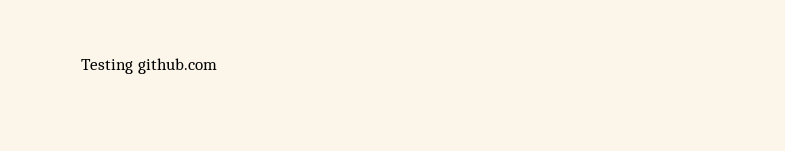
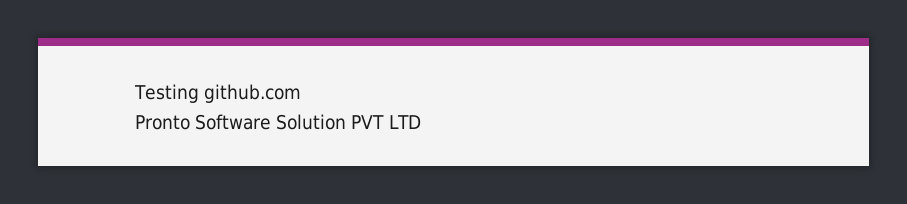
+ Pronto Software Solution PVT LTD

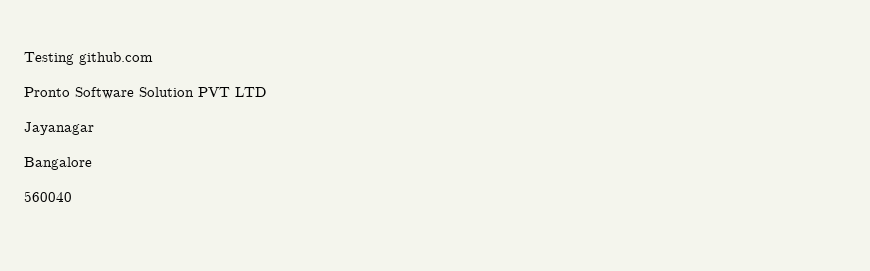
+ Jayanagar
+ Bangalore
+ 560040

